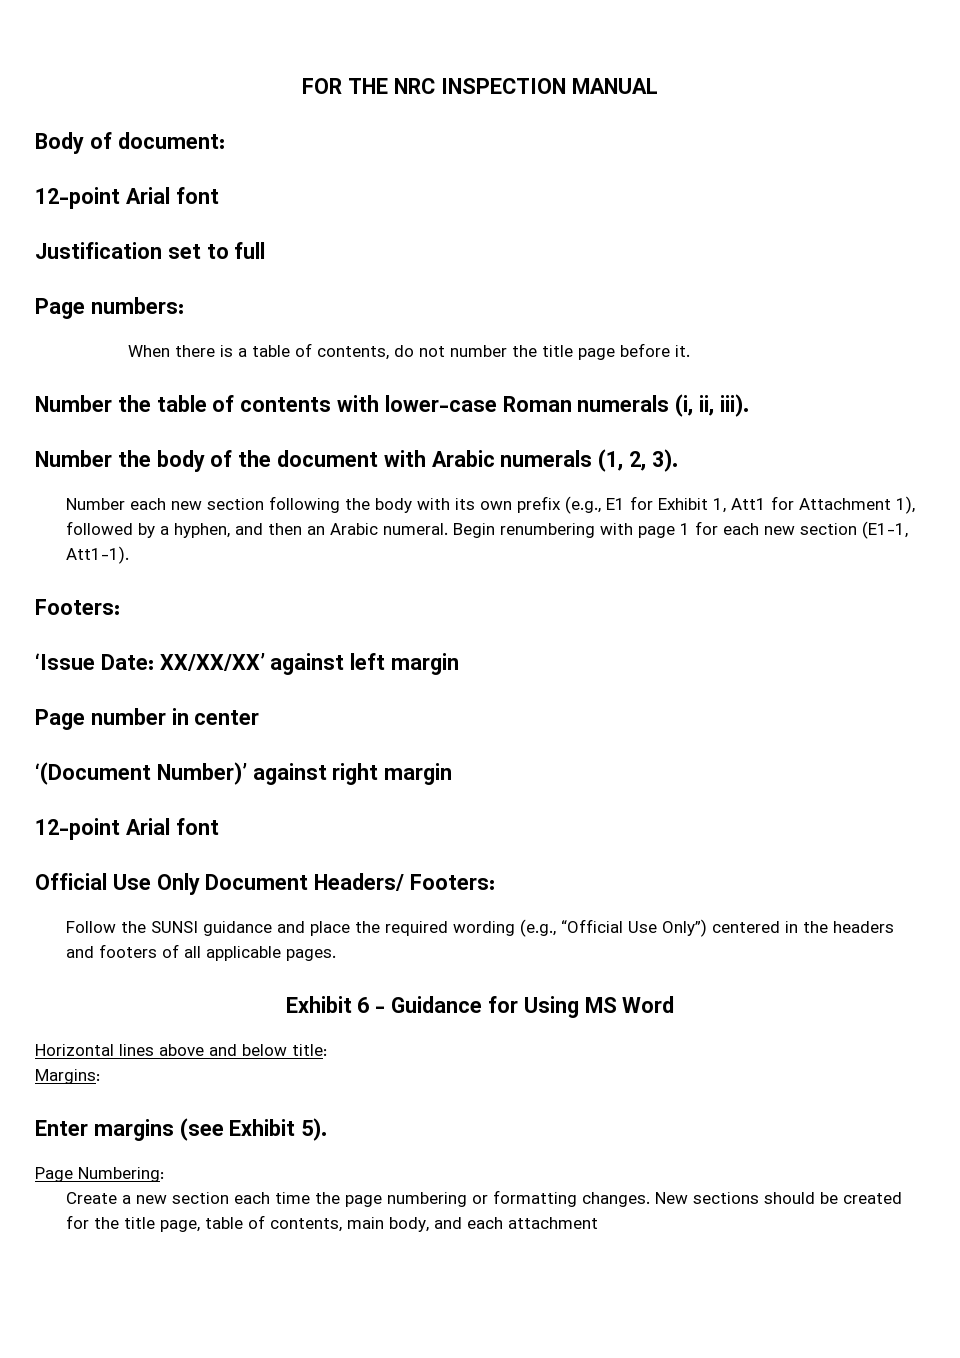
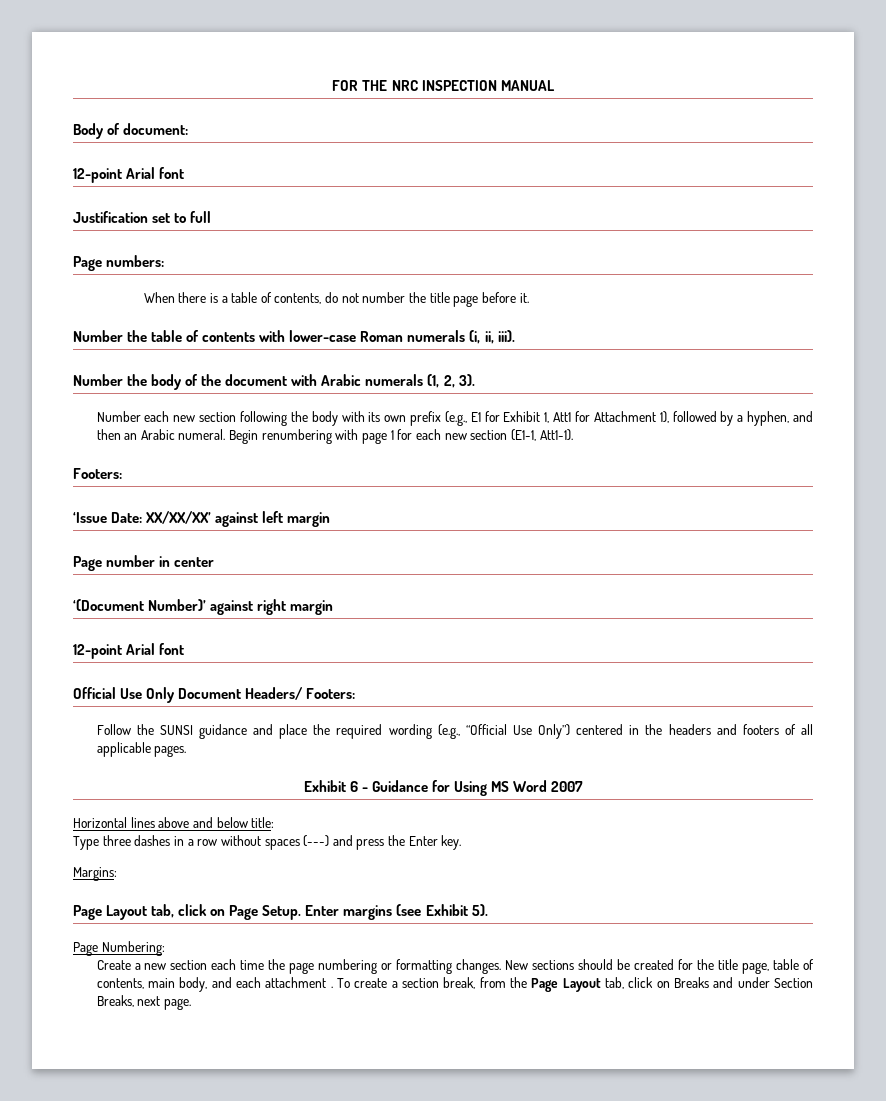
- Exhibit 6 - Guidance for Using MS Word
+ Exhibit 6 - Guidance for Using MS Word 2007
+ Type three dashes in a row without spaces (---) and press the Enter key.
  Margins:
- Enter margins (see Exhibit 5).
+ Page Layout tab, click on Page Setup. Enter margins (see Exhibit 5).
- New sections should be created for the title page, table of contents, main body, and each attachment
+ New sections should be created for the title page, table of contents, main body, and each attachment . To create a section break, from the Page Layout tab, click on Breaks and under Section Breaks, next page.

